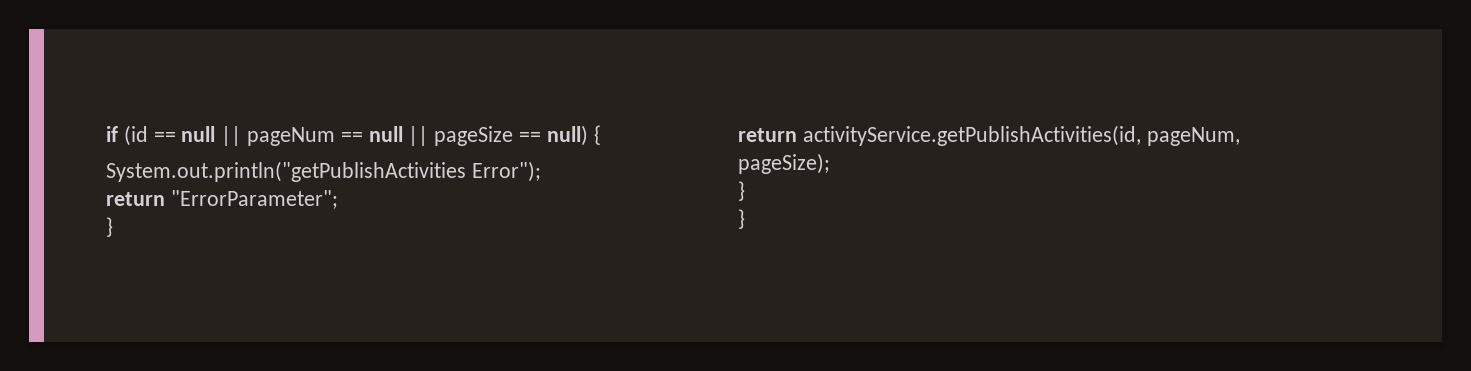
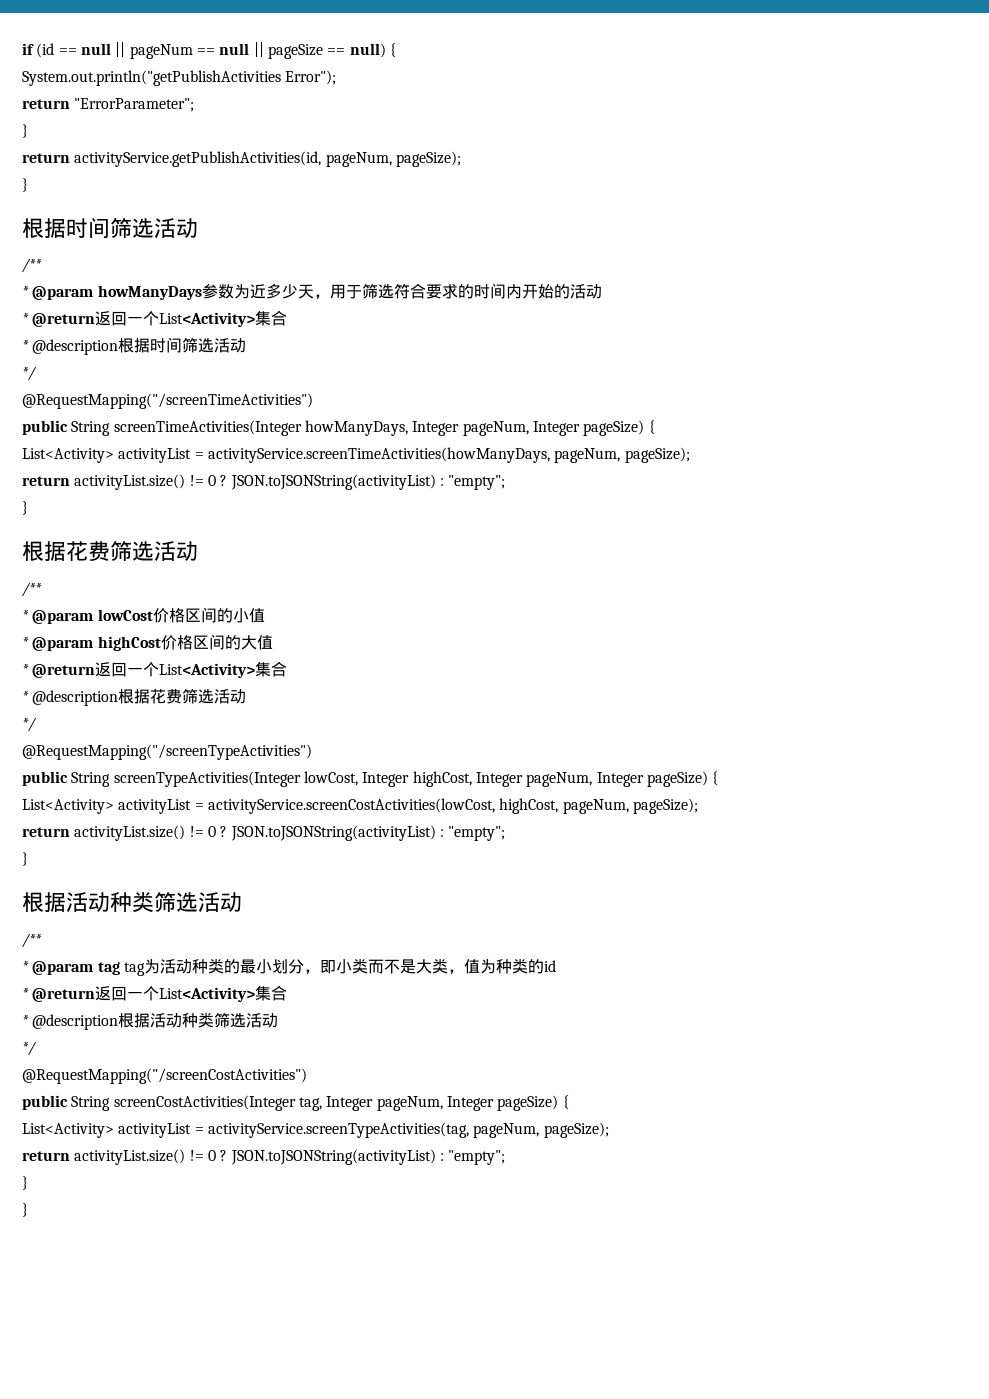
  return activityService.getPublishActivities(id, pageNum, pageSize);
+ }
+ 根据时间筛选活动
+ /**
+ * @param howManyDays参数为近多少天，用于筛选符合要求的时间内开始的活动
+ * @return返回一个List<Activity>集合
+ * @description根据时间筛选活动
+ */
+ @RequestMapping("/screenTimeActivities")
+ public String screenTimeActivities(Integer howManyDays, Integer pageNum, Integer pageSize) {
+ List<Activity> activityList = activityService.screenTimeActivities(howManyDays, pageNum, pageSize);
+ return activityList.size() != 0 ? JSON.toJSONString(activityList) : "empty";
+ }
+ 根据花费筛选活动
+ /**
+ * @param lowCost价格区间的小值
+ * @param highCost价格区间的大值
+ * @return返回一个List<Activity>集合
+ * @description根据花费筛选活动
+ */
+ @RequestMapping("/screenTypeActivities")
+ public String screenTypeActivities(Integer lowCost, Integer highCost, Integer pageNum, Integer pageSize) {
+ List<Activity> activityList = activityService.screenCostActivities(lowCost, highCost, pageNum, pageSize);
+ return activityList.size() != 0 ? JSON.toJSONString(activityList) : "empty";
+ }
+ 根据活动种类筛选活动
+ /**
+ * @param tag tag为活动种类的最小划分，即小类而不是大类，值为种类的id
+ * @return返回一个List<Activity>集合
+ * @description根据活动种类筛选活动
+ */
+ @RequestMapping("/screenCostActivities")
+ public String screenCostActivities(Integer tag, Integer pageNum, Integer pageSize) {
+ List<Activity> activityList = activityService.screenTypeActivities(tag, pageNum, pageSize);
+ return activityList.size() != 0 ? JSON.toJSONString(activityList) : "empty";

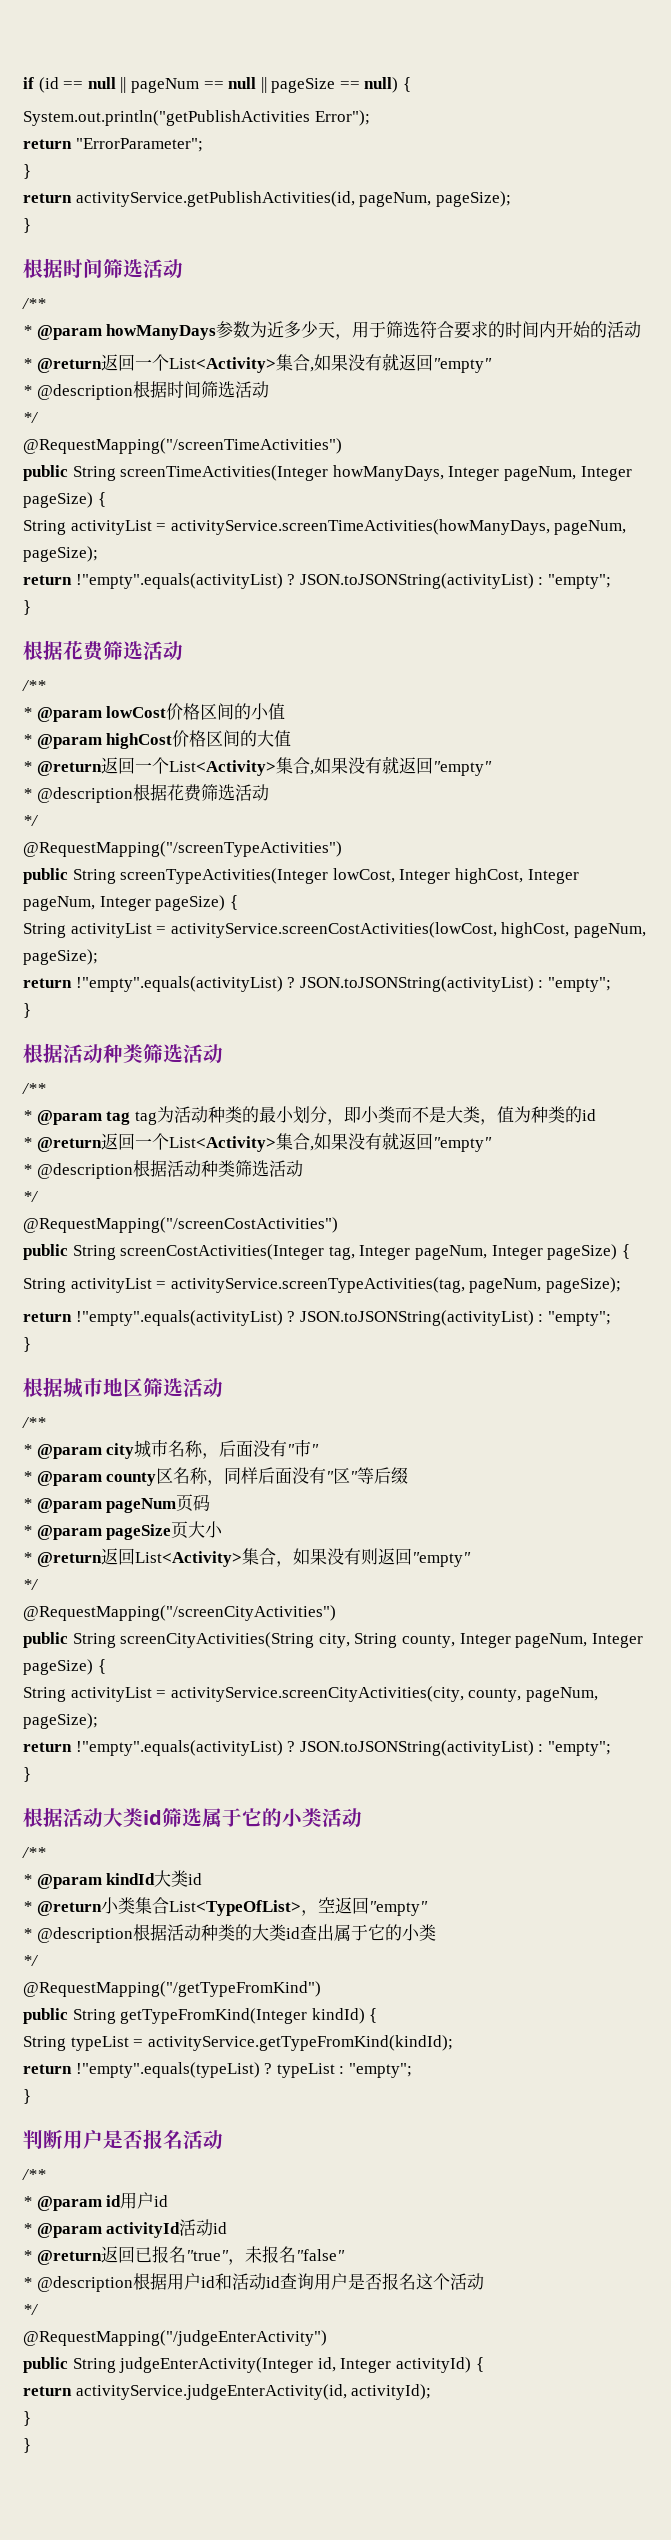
  * @param howManyDays参数为近多少天，用于筛选符合要求的时间内开始的活动
- * @return返回一个List<Activity>集合
+ * @return返回一个List<Activity>集合,如果没有就返回"empty"
- List<Activity> activityList = activityService.screenTimeActivities(howManyDays, pageNum, pageSize);
- return activityList.size() != 0 ?
+ String activityList = activityService.screenTimeActivities(howManyDays, pageNum, pageSize);
+ return !"empty".equals(activityList) ?
  * @param highCost价格区间的大值
- * @return返回一个List<Activity>集合
+ * @return返回一个List<Activity>集合,如果没有就返回"empty"
- List<Activity> activityList = activityService.screenCostActivities(lowCost, highCost, pageNum, pageSize);
- return activityList.size() != 0 ?
+ String activityList = activityService.screenCostActivities(lowCost, highCost, pageNum, pageSize);
+ return !"empty".equals(activityList) ?
  * @param tag tag为活动种类的最小划分，即小类而不是大类，值为种类的id
- * @return返回一个List<Activity>集合
+ * @return返回一个List<Activity>集合,如果没有就返回"empty"
- List<Activity> activityList = activityService.screenTypeActivities(tag, pageNum, pageSize);
- return activityList.size() != 0 ? JSON.toJSONString(activityList) : "empty";
+ String activityList = activityService.screenTypeActivities(tag, pageNum, pageSize);
+ return !"empty".equals(activityList) ? JSON.toJSONString(activityList) : "empty";
+ }
+ 根据城市地区筛选活动
+ /**
+ * @param city城市名称，后面没有"市"
+ * @param county区名称，同样后面没有"区"等后缀
+ * @param pageNum页码
+ * @param pageSize页大小
+ * @return返回List<Activity>集合，如果没有则返回"empty"
+ */
+ @RequestMapping("/screenCityActivities")
+ public String screenCityActivities(String city, String county, Integer pageNum, Integer pageSize) {
+ String activityList = activityService.screenCityActivities(city, county, pageNum, pageSize);
+ return !"empty".equals(activityList) ? JSON.toJSONString(activityList) : "empty";
+ }
+ 根据活动大类id筛选属于它的小类活动
+ /**
+ * @param kindId大类id
+ * @return小类集合List<TypeOfList>，空返回"empty"
+ * @description根据活动种类的大类id查出属于它的小类
+ */
+ @RequestMapping("/getTypeFromKind")
+ public String getTypeFromKind(Integer kindId) {
+ String typeList = activityService.getTypeFromKind(kindId);
+ return !"empty".equals(typeList) ? typeList : "empty";
+ }
+ 判断用户是否报名活动
+ /**
+ * @param id用户id
+ * @param activityId活动id
+ * @return返回已报名"true"，未报名"false"
+ * @description根据用户id和活动id查询用户是否报名这个活动
+ */
+ @RequestMapping("/judgeEnterActivity")
+ public String judgeEnterActivity(Integer id, Integer activityId) {
+ return activityService.judgeEnterActivity(id, activityId);

